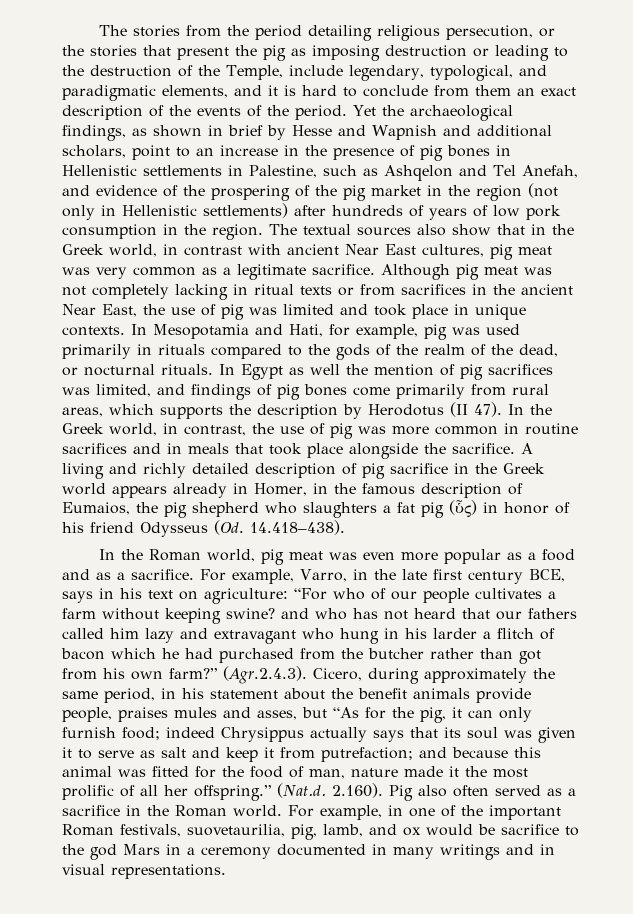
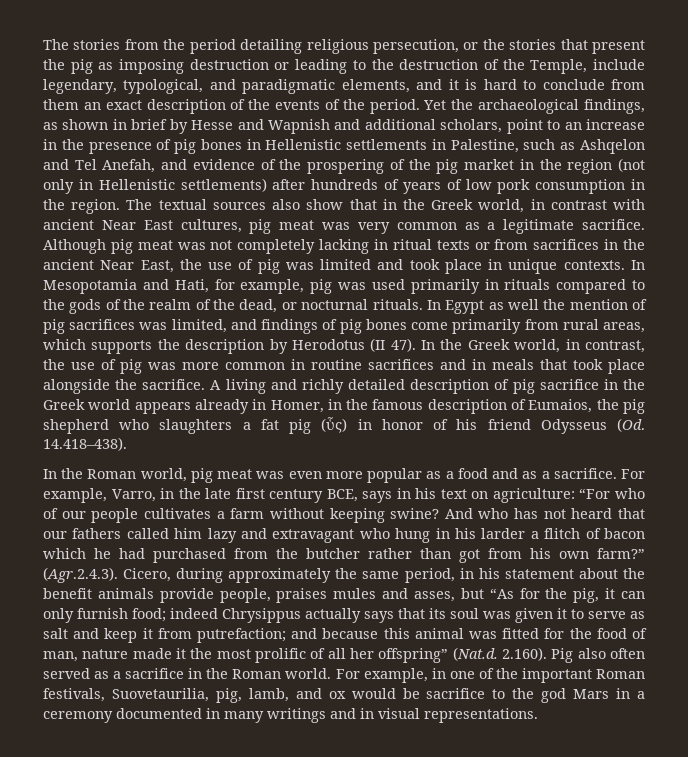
- “For who of our people cultivates a farm without keeping swine? and who has not heard that our fathers called him lazy and extravagant who hung in his larder a flitch of bacon which he had purchased from the butcher rather than got from his own farm?”
+ “For who of our people cultivates a farm without keeping swine? And who has not heard that our fathers called him lazy and extravagant who hung in his larder a flitch of bacon which he had purchased from the butcher rather than got from his own farm?”
- and because this animal was fitted for the food of man, nature made it the most prolific of all her offspring.” (Nat.d. 2.160). Pig also often served as a sacrifice in the Roman world.
+ and because this animal was fitted for the food of man, nature made it the most prolific of all her offspring” (Nat.d. 2.160). Pig also often served as a sacrifice in the Roman world.
- For example, in one of the important Roman festivals, suovetaurilia, pig, lamb, and ox would be sacrifice to the god Mars in a ceremony documented in many writings and in visual representations.
+ For example, in one of the important Roman festivals, Suovetaurilia, pig, lamb, and ox would be sacrifice to the god Mars in a ceremony documented in many writings and in visual representations.

